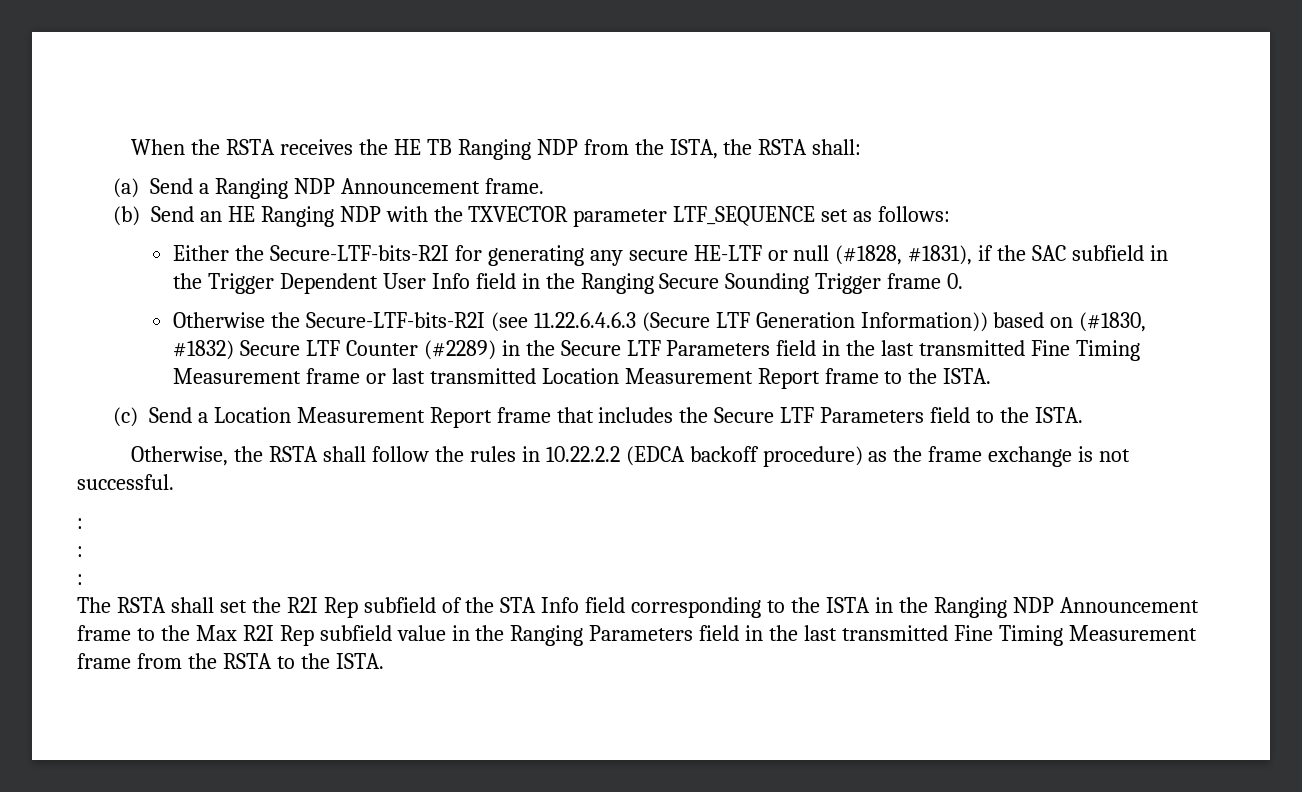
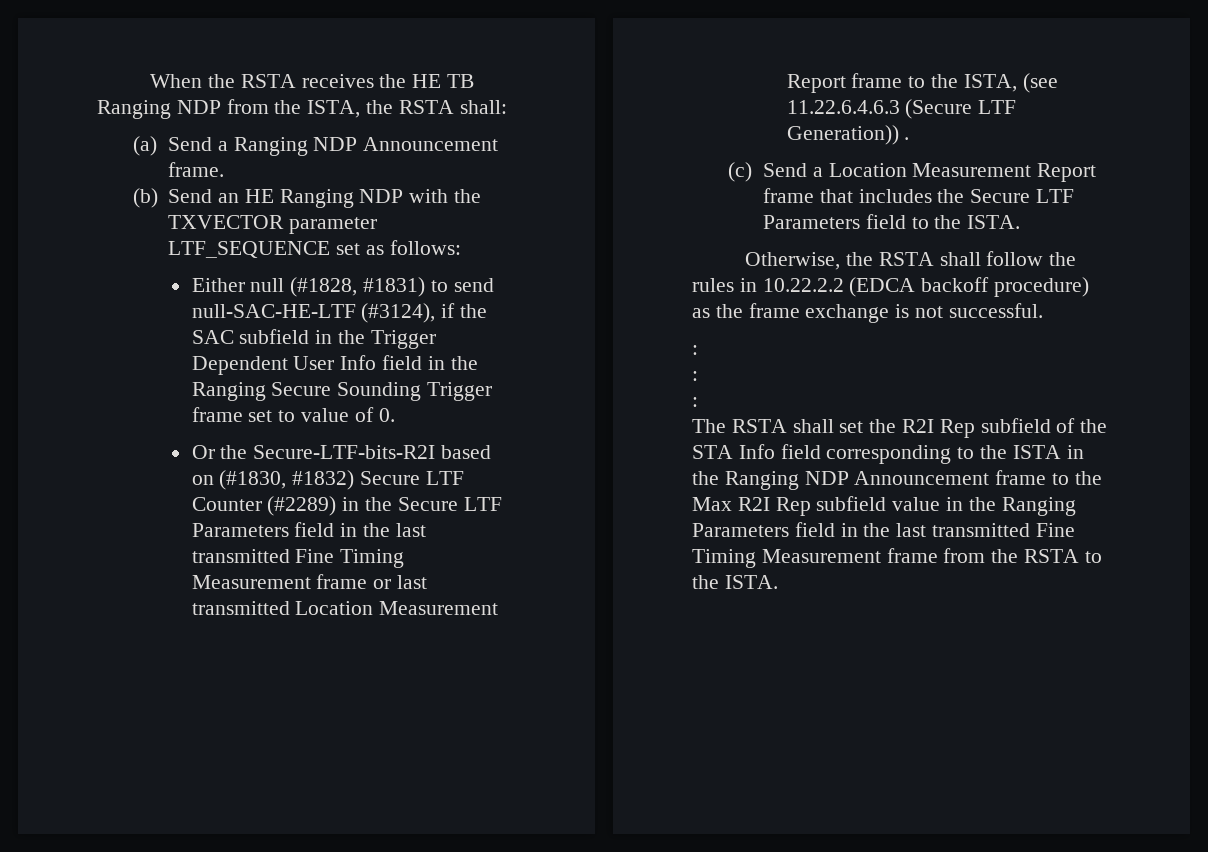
- Either the Secure-LTF-bits-R2I for generating any secure HE-LTF or null (#1828, #1831), if the SAC subfield in the Trigger Dependent User Info field in the Ranging Secure Sounding Trigger frame 0.
+ Either null (#1828, #1831) to send null-SAC-HE-LTF (#3124), if the SAC subfield in the Trigger Dependent User Info field in the Ranging Secure Sounding Trigger frame set to value of 0.
- Otherwise the Secure-LTF-bits-R2I (see 11.22.6.4.6.3 (Secure LTF Generation Information)) based on (#1830, #1832) Secure LTF Counter (#2289) in the Secure LTF Parameters field in the last transmitted Fine Timing Measurement frame or last transmitted Location Measurement Report frame to the ISTA.
+ Or the Secure-LTF-bits-R2I based on (#1830, #1832) Secure LTF Counter (#2289) in the Secure LTF Parameters field in the last transmitted Fine Timing Measurement frame or last transmitted Location Measurement Report frame to the ISTA, (see 11.22.6.4.6.3 (Secure LTF Generation)) .

